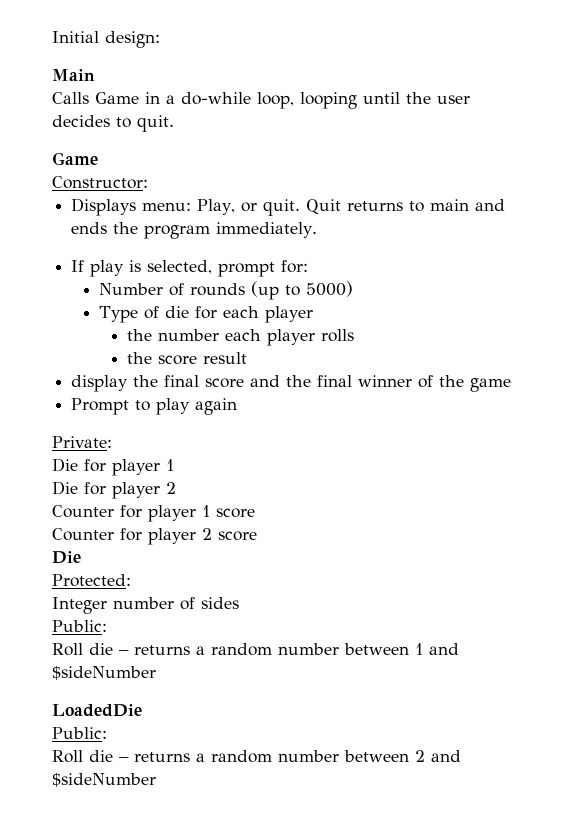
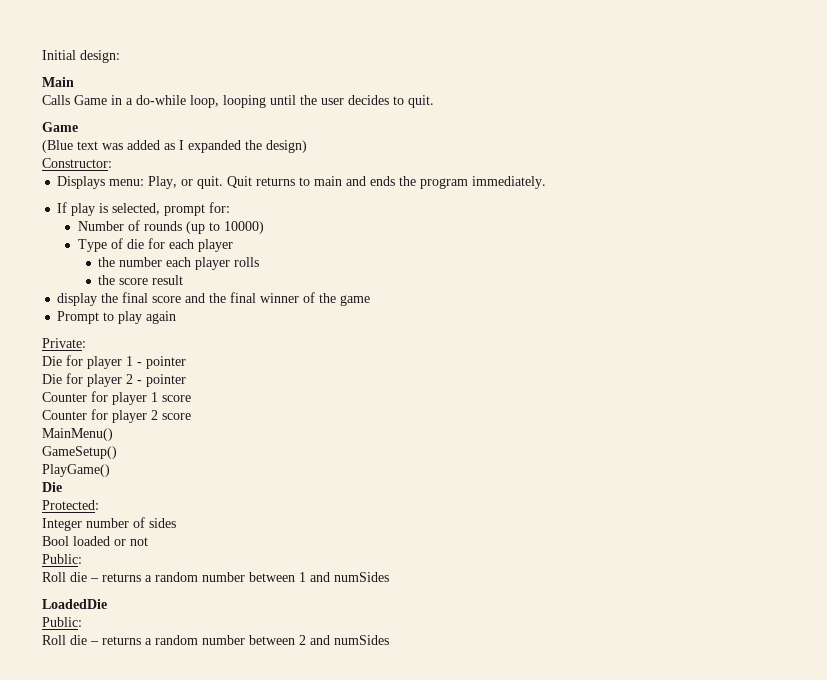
+ (Blue text was added as I expanded the design)
- Number of rounds (up to 5000)
+ Number of rounds (up to 10000)
- Die for player 1
+ Die for player 1 - pointer
- Die for player 2
+ Die for player 2 - pointer
+ MainMenu()
+ GameSetup()
+ PlayGame()
+ Bool loaded or not
- Roll die – returns a random number between 1 and $sideNumber
+ Roll die – returns a random number between 1 and numSides
- Roll die – returns a random number between 2 and $sideNumber
+ Roll die – returns a random number between 2 and numSides

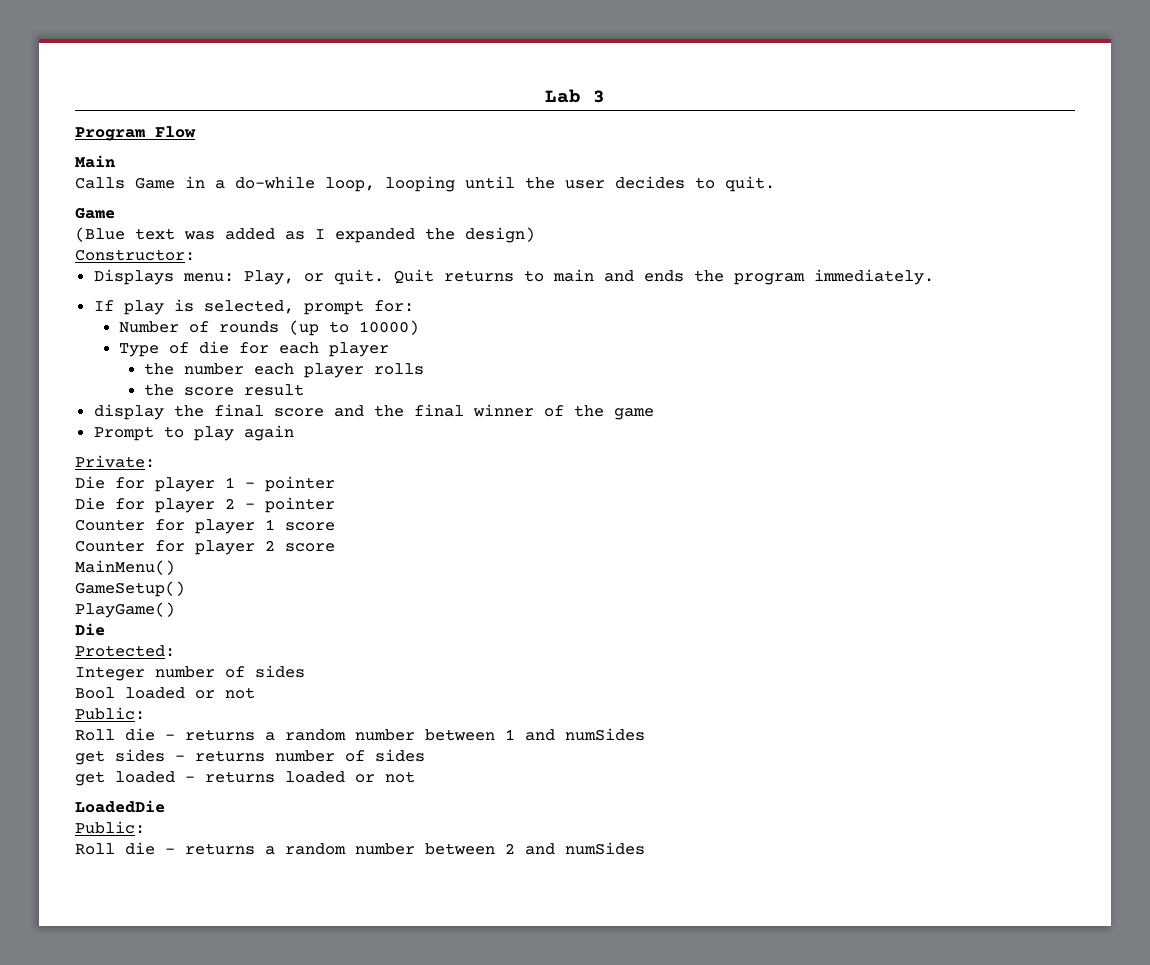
- Initial design:
+ Lab 3
+ Program Flow
+ get sides – returns number of sides
+ get loaded – returns loaded or not

